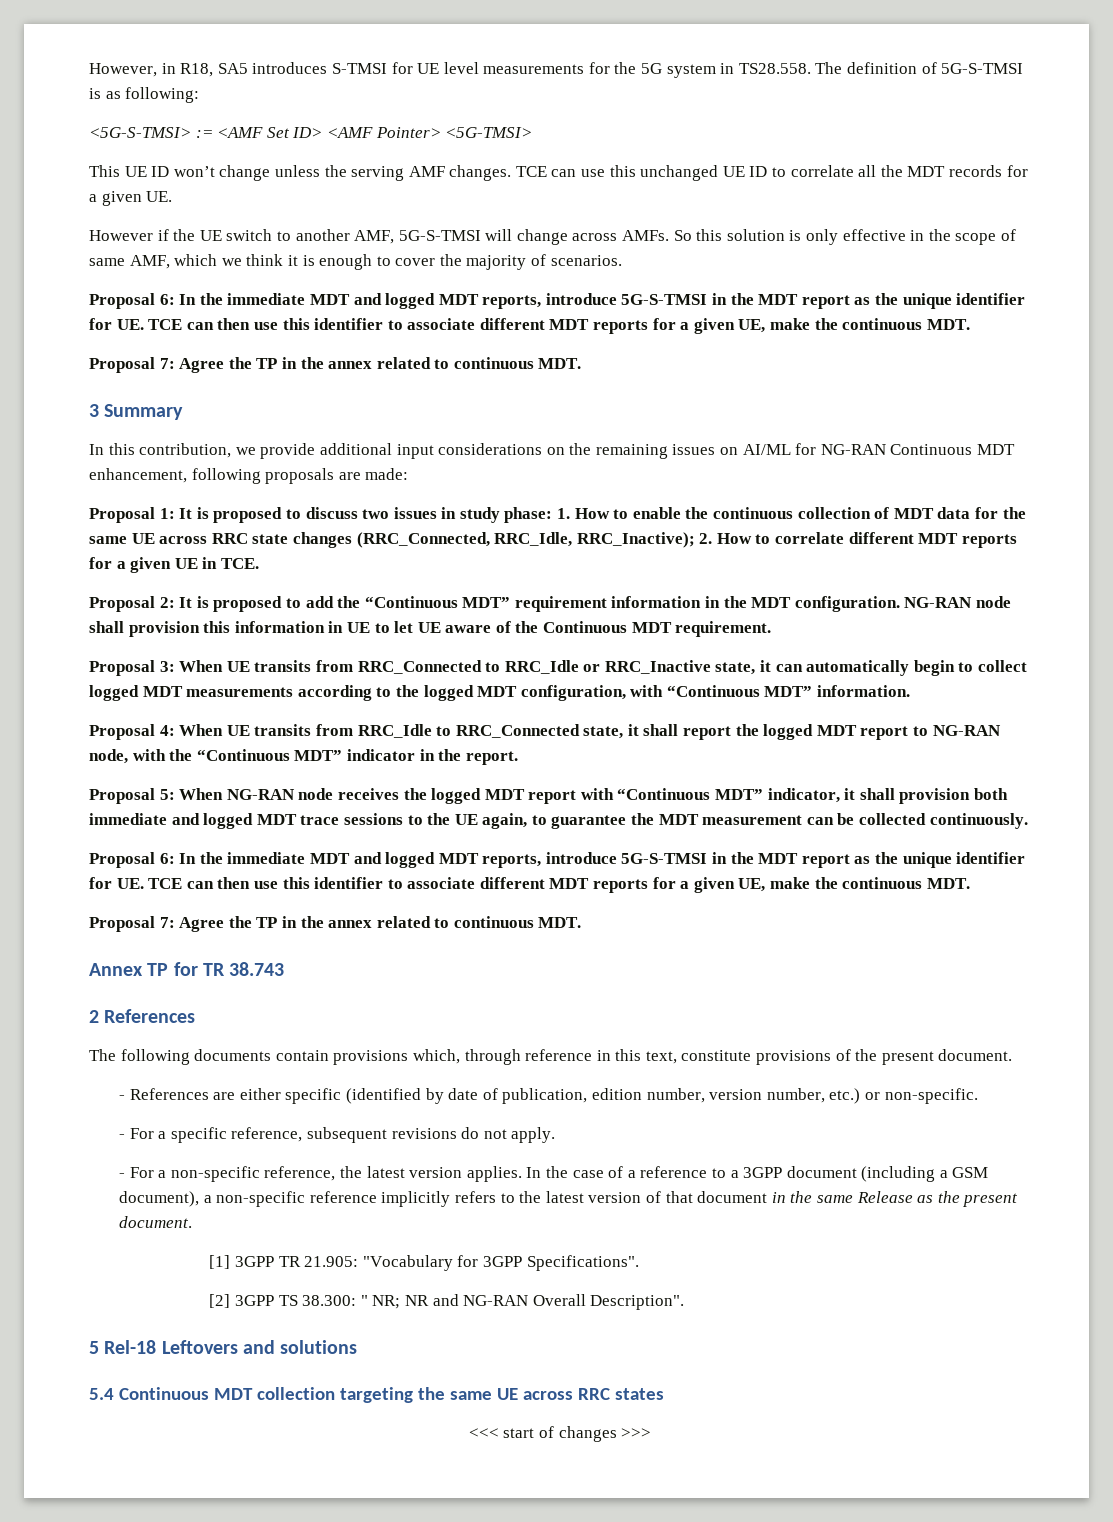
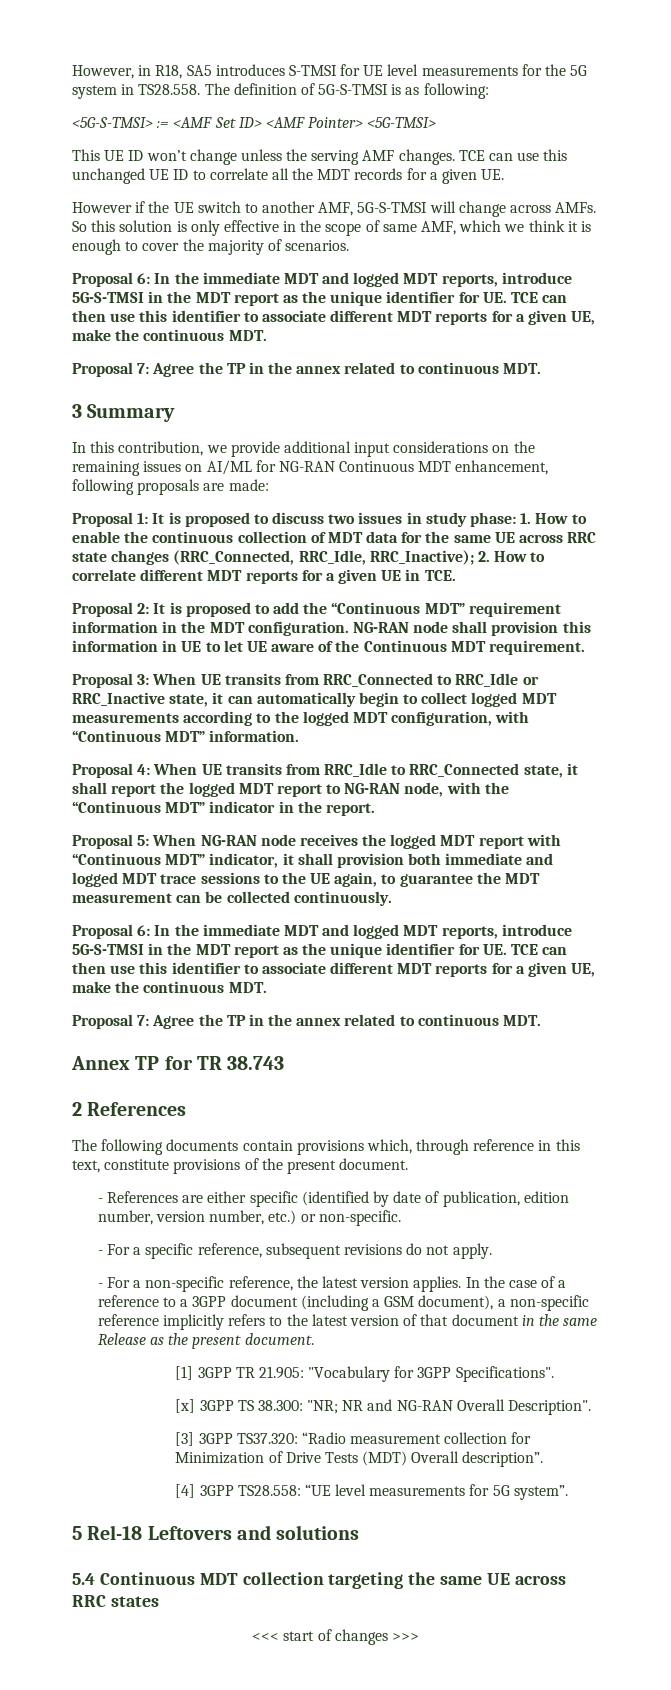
- [2] 3GPP TS 38.300: " NR; NR and NG-RAN Overall Description".
+ [x] 3GPP TS 38.300: "NR; NR and NG-RAN Overall Description".
+ [3] 3GPP TS37.320: “Radio measurement collection for Minimization of Drive Tests (MDT) Overall description”.
+ [4] 3GPP TS28.558: “UE level measurements for 5G system”.

